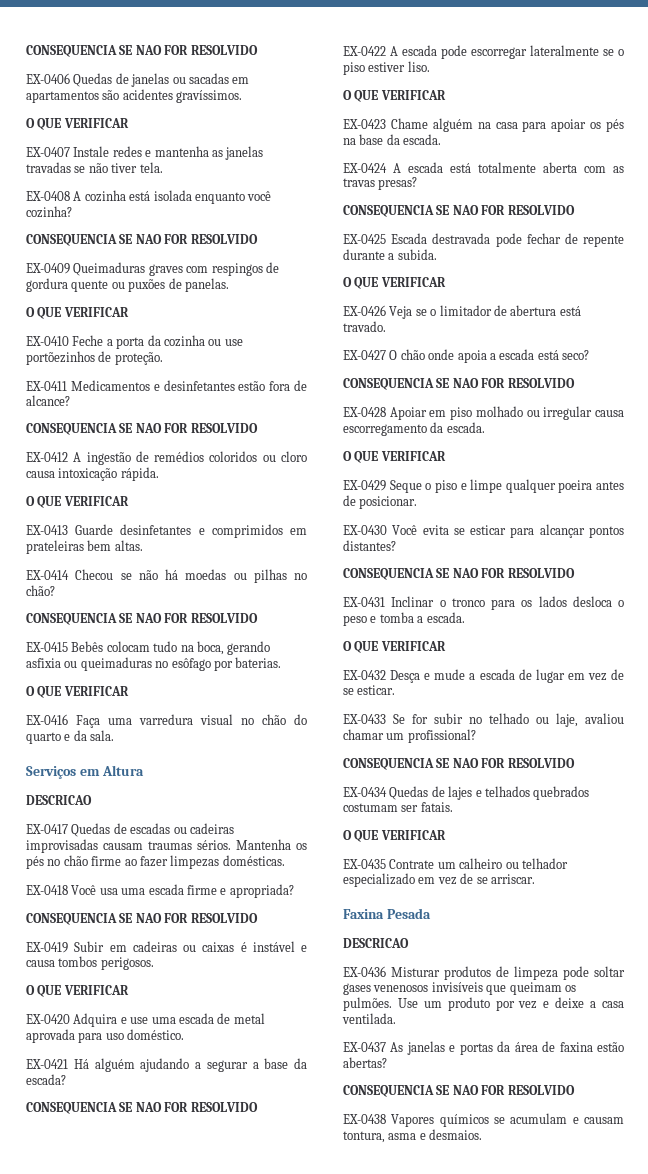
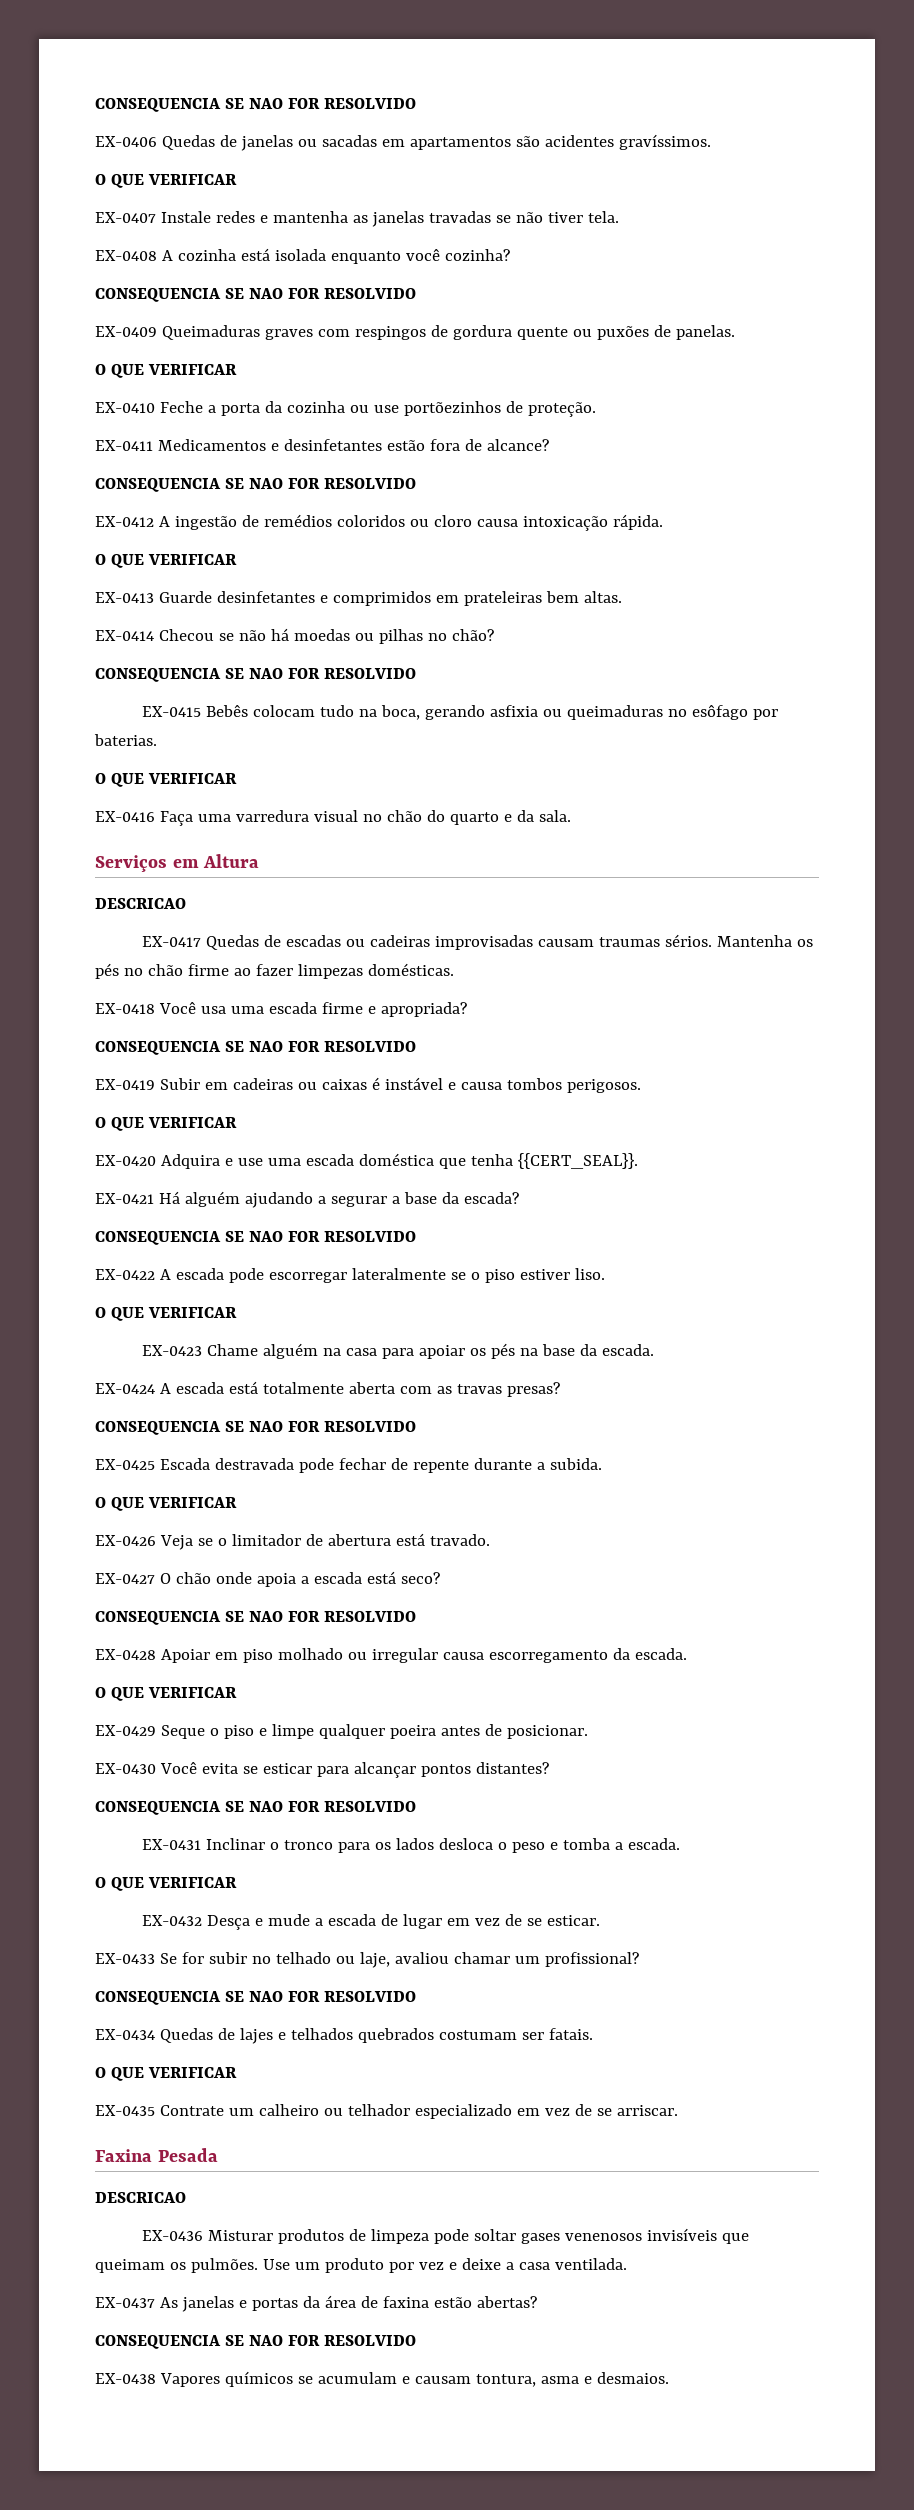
- EX-0420 Adquira e use uma escada de metal aprovada para uso doméstico.
+ EX-0420 Adquira e use uma escada doméstica que tenha {{CERT_SEAL}}.

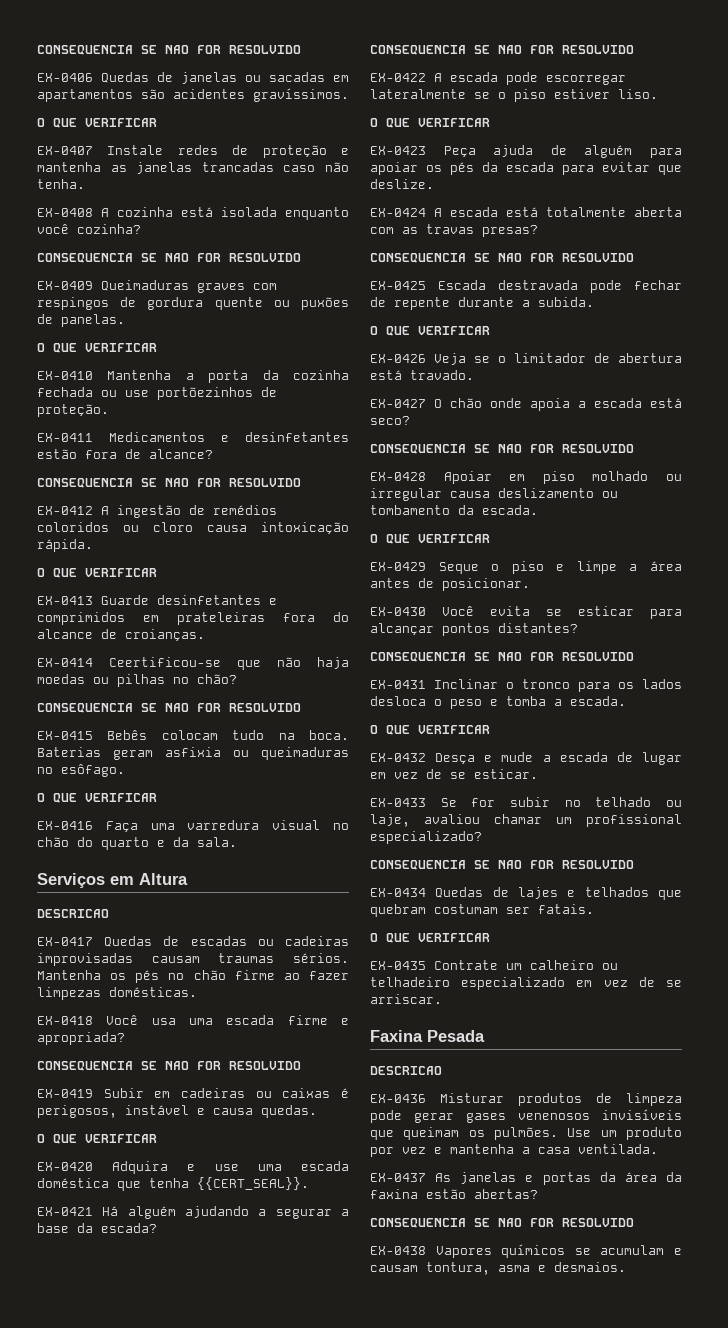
- EX-0407 Instale redes e mantenha as janelas travadas se não tiver tela.
+ EX-0407 Instale redes de proteção e mantenha as janelas trancadas caso não tenha.
- EX-0410 Feche a porta da cozinha ou use portõezinhos de proteção.
+ EX-0410 Mantenha a porta da cozinha fechada ou use portõezinhos de proteção.
- EX-0413 Guarde desinfetantes e comprimidos em prateleiras bem altas.
- EX-0414 Checou se não há moedas ou pilhas no chão?
+ EX-0413 Guarde desinfetantes e comprimidos em prateleiras fora do alcance de croianças.
+ EX-0414 Ceertificou-se que não haja moedas ou pilhas no chão?
- EX-0415 Bebês colocam tudo na boca, gerando asfixia ou queimaduras no esôfago por baterias.
+ EX-0415 Bebês colocam tudo na boca. Baterias geram asfixia ou queimaduras no esôfago.
- EX-0419 Subir em cadeiras ou caixas é instável e causa tombos perigosos.
+ EX-0419 Subir em cadeiras ou caixas é perigosos, instável e causa quedas.
- EX-0423 Chame alguém na casa para apoiar os pés na base da escada.
+ EX-0423 Peça ajuda de alguém para apoiar os pés da escada para evitar que deslize.
- EX-0428 Apoiar em piso molhado ou irregular causa escorregamento da escada.
+ EX-0428 Apoiar em piso molhado ou irregular causa deslizamento ou tombamento da escada.
- EX-0429 Seque o piso e limpe qualquer poeira antes de posicionar.
+ EX-0429 Seque o piso e limpe a área antes de posicionar.
- EX-0433 Se for subir no telhado ou laje, avaliou chamar um profissional?
+ EX-0433 Se for subir no telhado ou laje, avaliou chamar um profissional especializado?
- EX-0434 Quedas de lajes e telhados quebrados costumam ser fatais.
+ EX-0434 Quedas de lajes e telhados que quebram costumam ser fatais.
- EX-0435 Contrate um calheiro ou telhador especializado em vez de se arriscar.
+ EX-0435 Contrate um calheiro ou telhadeiro especializado em vez de se arriscar.
- EX-0436 Misturar produtos de limpeza pode soltar gases venenosos invisíveis que queimam os pulmões.
+ EX-0436 Misturar produtos de limpeza pode gerar gases venenosos invisíveis que queimam os pulmões.
- Use um produto por vez e deixe a casa ventilada.
+ Use um produto por vez e mantenha a casa ventilada.
- EX-0437 As janelas e portas da área de faxina estão abertas?
+ EX-0437 As janelas e portas da área da faxina estão abertas?

